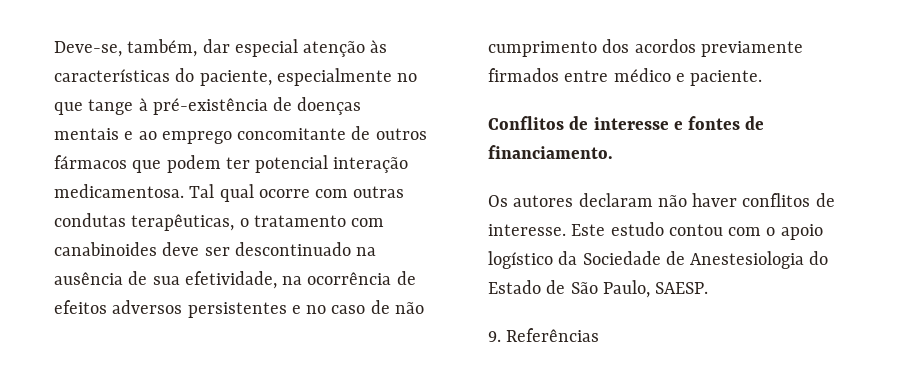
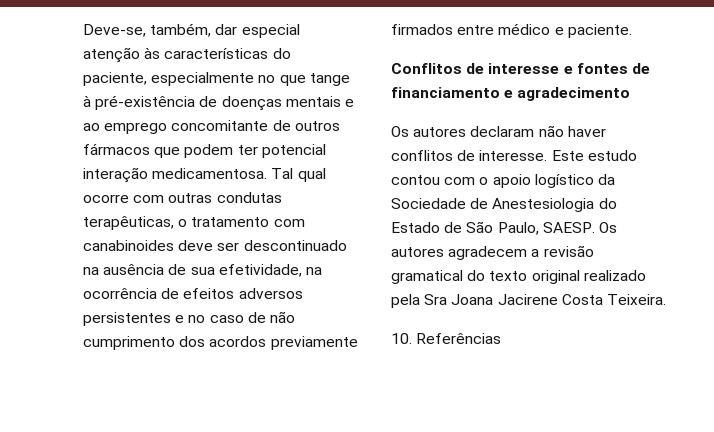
- Conflitos de interesse e fontes de financiamento.
+ Conflitos de interesse e fontes de financiamento e agradecimento
- Este estudo contou com o apoio logístico da Sociedade de Anestesiologia do Estado de São Paulo, SAESP.
- 9. Referências
+ Este estudo contou com o apoio logístico da Sociedade de Anestesiologia do Estado de São Paulo, SAESP. Os autores agradecem a revisão gramatical do texto original realizado pela Sra Joana Jacirene Costa Teixeira.
+ 10. Referências

